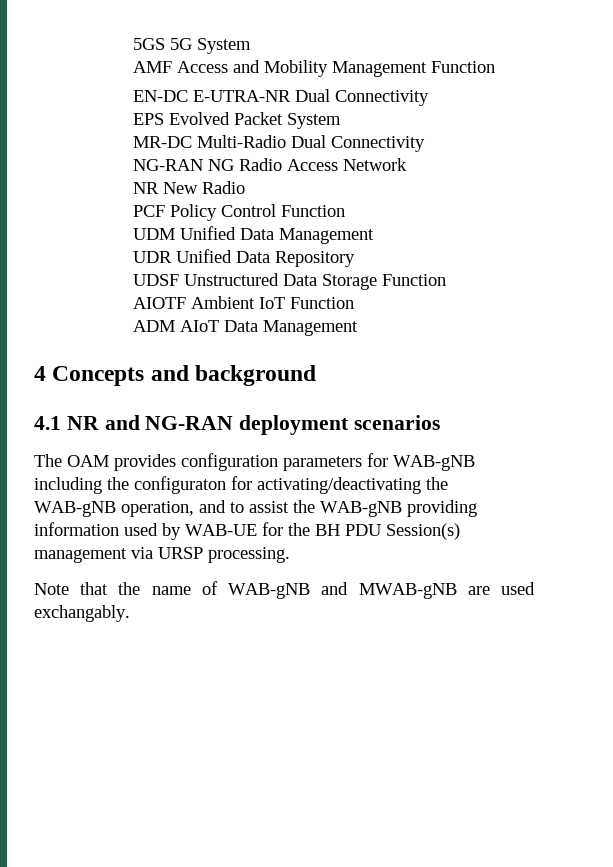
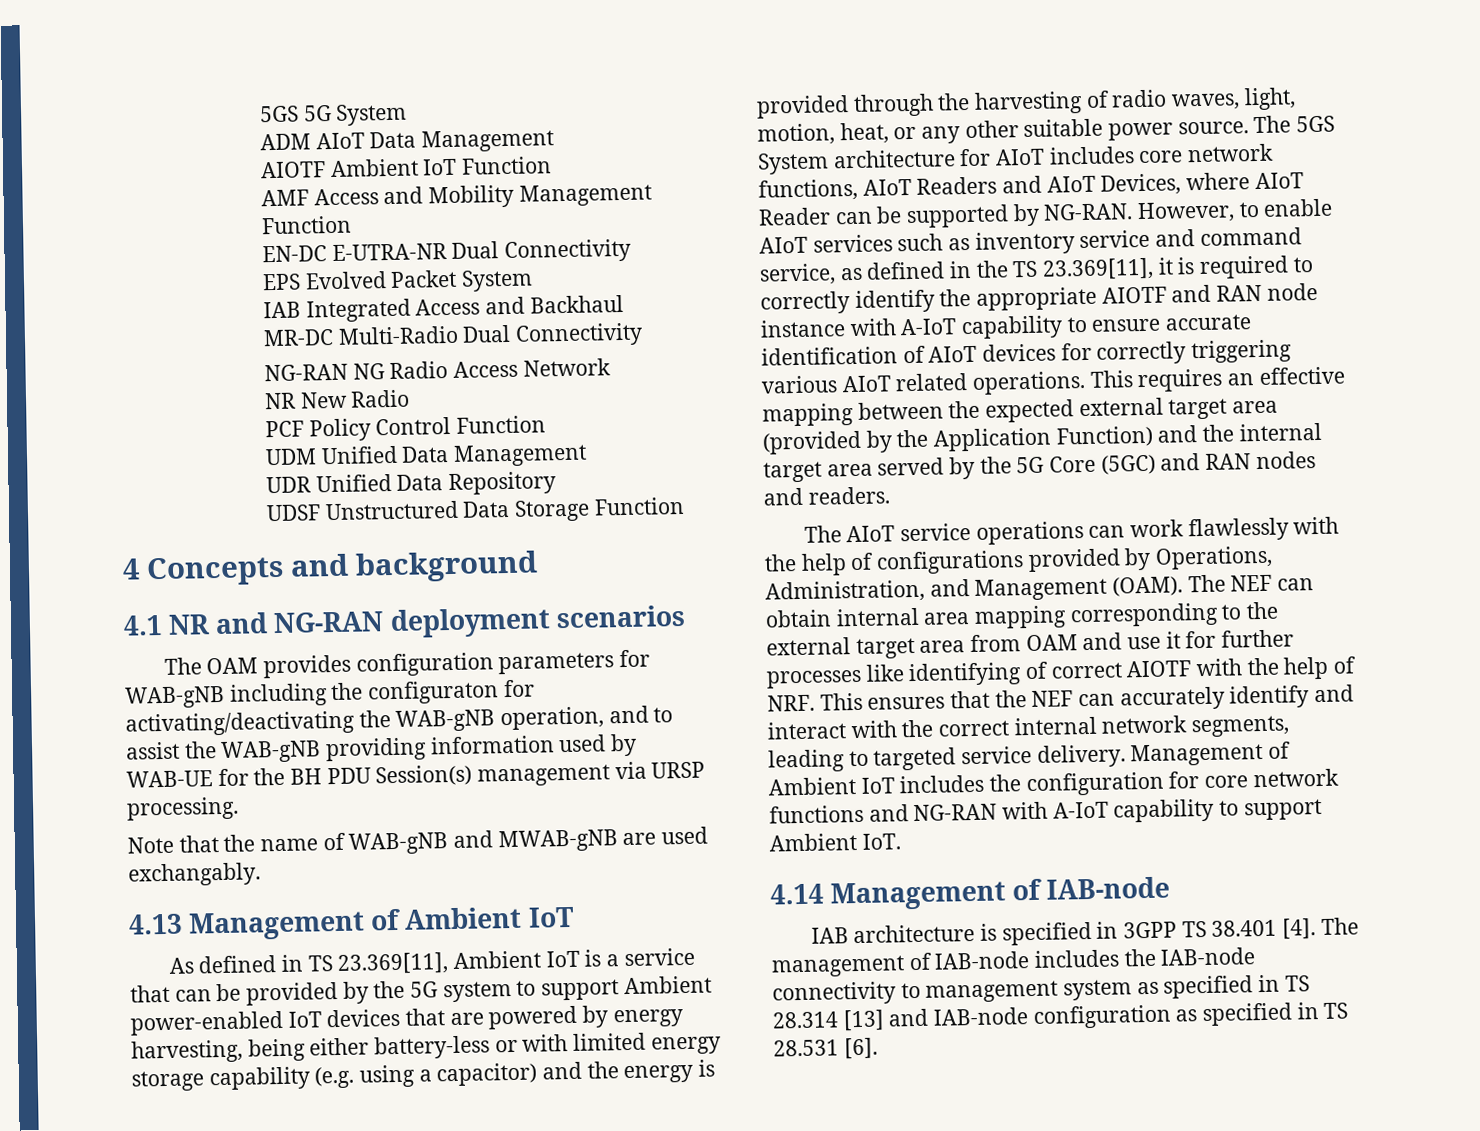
+ ADM AIoT Data Management
+ AIOTF Ambient IoT Function
+ IAB Integrated Access and Backhaul
- AIOTF Ambient IoT Function
- ADM AIoT Data Management
+ 4.13 Management of Ambient IoT
+ As defined in TS 23.369[11], Ambient IoT is a service that can be provided by the 5G system to support Ambient power-enabled IoT devices that are powered by energy harvesting, being either battery-less or with limited energy storage capability (e.g. using a capacitor) and the energy is provided through the harvesting of radio waves, light, motion, heat, or any other suitable power source. The 5GS System architecture for AIoT includes core network functions, AIoT Readers and AIoT Devices, where AIoT Reader can be supported by NG-RAN. However, to enable AIoT services such as inventory service and command service, as defined in the TS 23.369[11], it is required to correctly identify the appropriate AIOTF and RAN node instance with A-IoT capability to ensure accurate identification of AIoT devices for correctly triggering various AIoT related operations. This requires an effective mapping between the expected external target area (provided by the Application Function) and the internal target area served by the 5G Core (5GC) and RAN nodes and readers.
+ The AIoT service operations can work flawlessly with the help of configurations provided by Operations, Administration, and Management (OAM). The NEF can obtain internal area mapping corresponding to the external target area from OAM and use it for further processes like identifying of correct AIOTF with the help of NRF. This ensures that the NEF can accurately identify and interact with the correct internal network segments, leading to targeted service delivery. Management of Ambient IoT includes the configuration for core network functions and NG-RAN with A-IoT capability to support Ambient IoT.
+ 4.14 Management of IAB-node
+ IAB architecture is specified in 3GPP TS 38.401 [4]. The management of IAB-node includes the IAB-node connectivity to management system as specified in TS 28.314 [13] and IAB-node configuration as specified in TS 28.531 [6].

